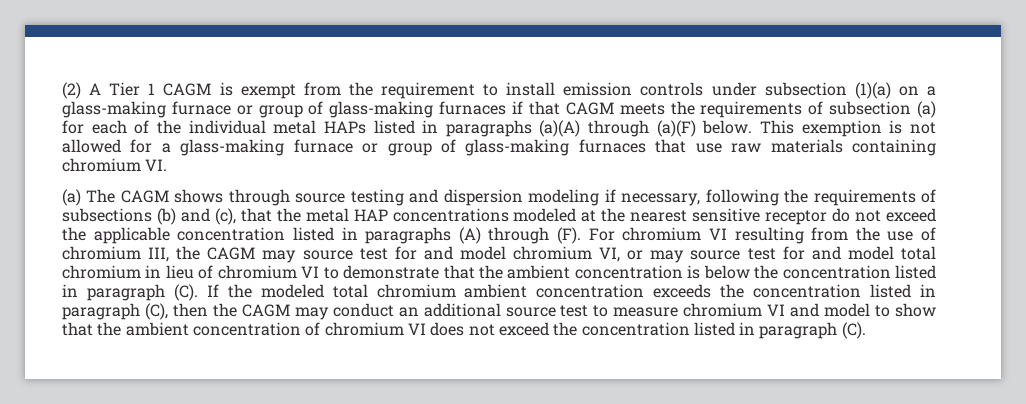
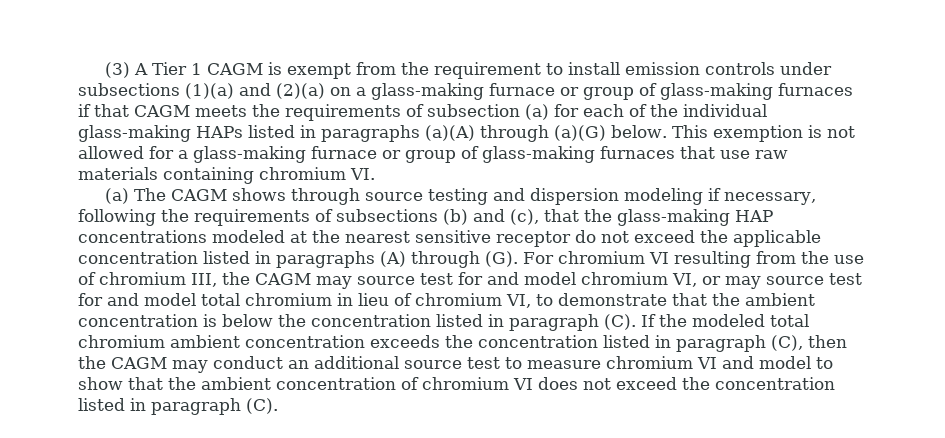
- (2) A Tier 1 CAGM is exempt from the requirement to install emission controls under subsection (1)(a) on a glass-making furnace or group of glass-making furnaces if that CAGM meets the requirements of subsection (a) for each of the individual metal HAPs listed in paragraphs (a)(A) through (a)(F) below.
+ (3) A Tier 1 CAGM is exempt from the requirement to install emission controls under subsections (1)(a) and (2)(a) on a glass-making furnace or group of glass-making furnaces if that CAGM meets the requirements of subsection (a) for each of the individual glass-making HAPs listed in paragraphs (a)(A) through (a)(G) below.
- (a) The CAGM shows through source testing and dispersion modeling if necessary, following the requirements of subsections (b) and (c), that the metal HAP concentrations modeled at the nearest sensitive receptor do not exceed the applicable concentration listed in paragraphs (A) through (F). For chromium VI resulting from the use of chromium III, the CAGM may source test for and model chromium VI, or may source test for and model total chromium in lieu of chromium VI to demonstrate that the ambient concentration is below the concentration listed in paragraph (C). If the modeled total chromium ambient concentration exceeds the concentration listed in paragraph (C), then the CAGM may conduct an additional source test to measure chromium VI and model to show that the ambient concentration of chromium VI does not exceed the concentration listed in paragraph (C).
+ (a) The CAGM shows through source testing and dispersion modeling if necessary, following the requirements of subsections (b) and (c), that the glass-making HAP concentrations modeled at the nearest sensitive receptor do not exceed the applicable concentration listed in paragraphs (A) through (G). For chromium VI resulting from the use of chromium III, the CAGM may source test for and model chromium VI, or may source test for and model total chromium in lieu of chromium VI, to demonstrate that the ambient concentration is below the concentration listed in paragraph (C). If the modeled total chromium ambient concentration exceeds the concentration listed in paragraph (C), then the CAGM may conduct an additional source test to measure chromium VI and model to show that the ambient concentration of chromium VI does not exceed the concentration listed in paragraph (C).

